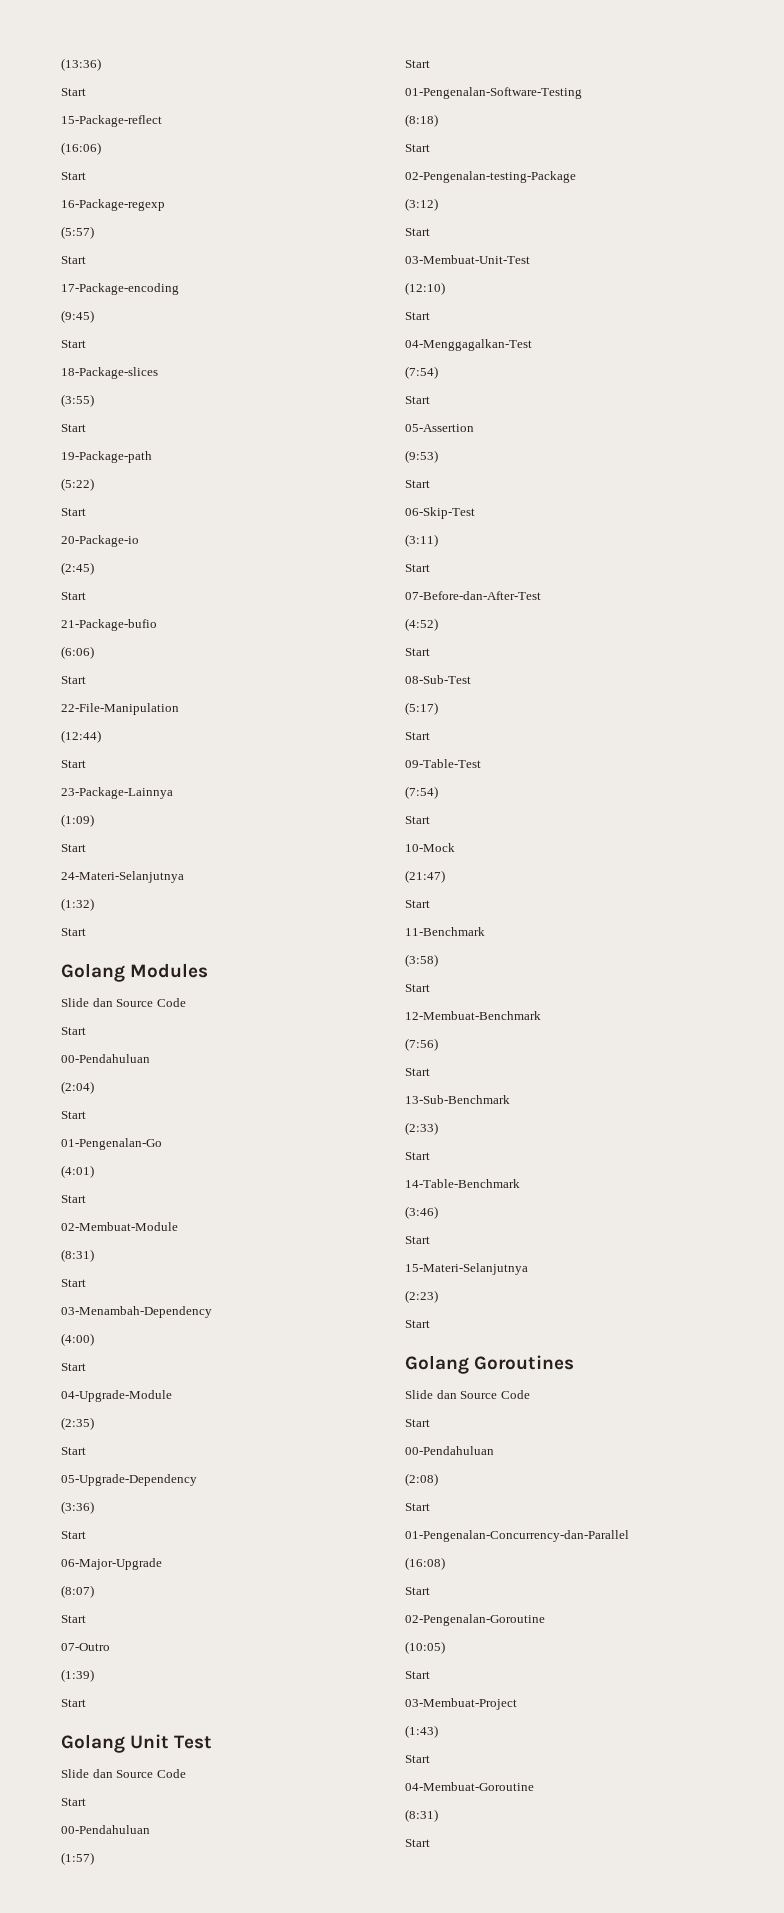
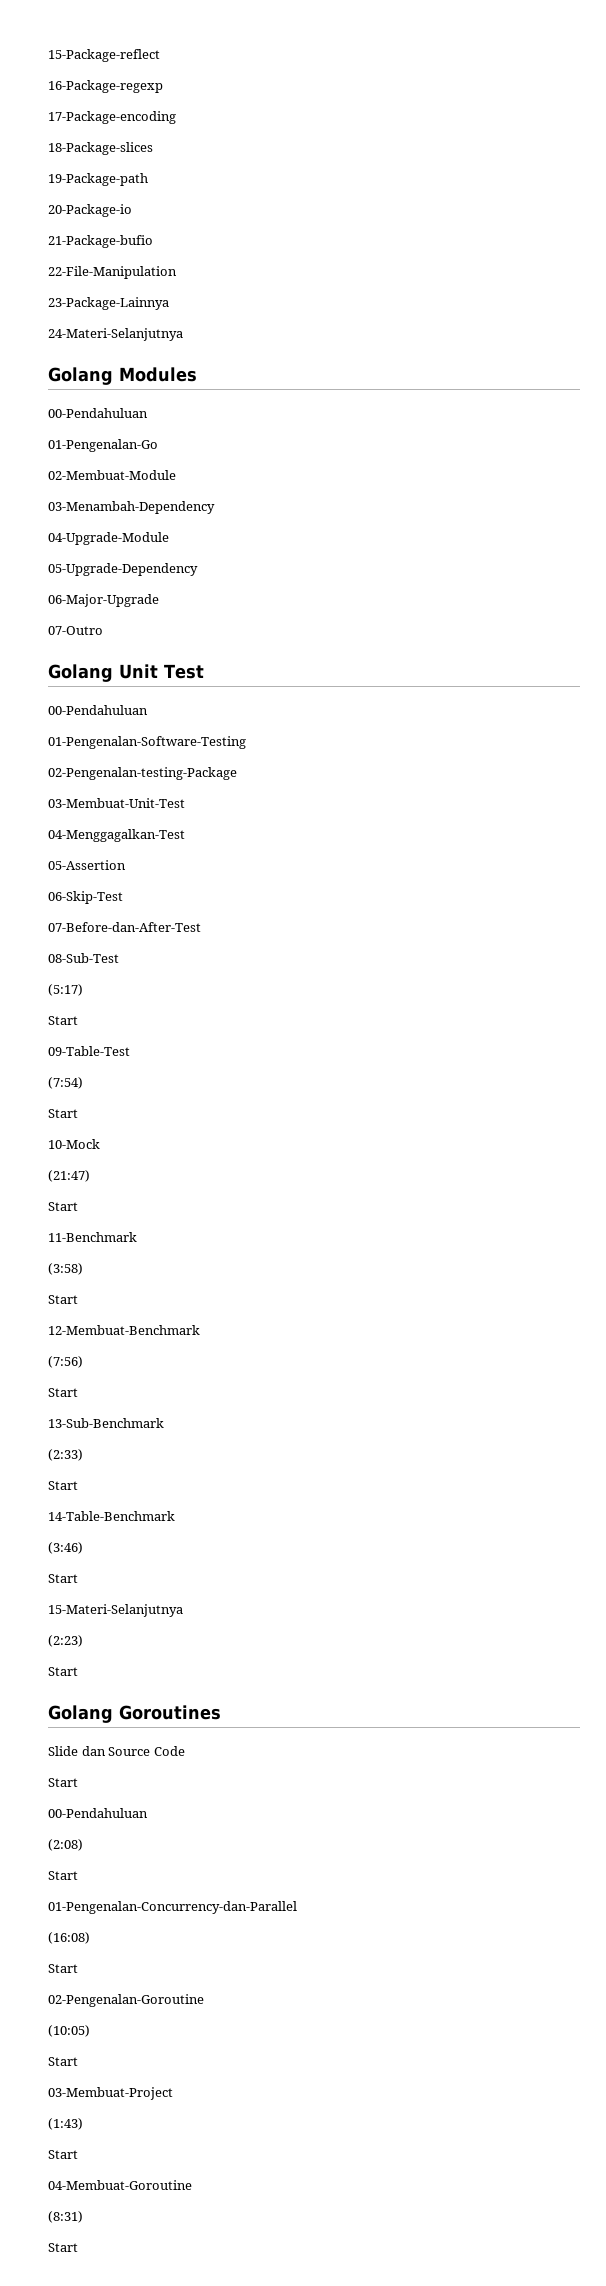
- (13:36)
- Start
- (16:06)
- Start
- (5:57)
- Start
- (9:45)
- Start
- (3:55)
- Start
- (5:22)
- Start
- (2:45)
- Start
- (6:06)
- Start
- (12:44)
- Start
- (1:09)
- Start
- (1:32)
- Start
  Golang Modules
- Slide dan Source Code
- Start
  00-Pendahuluan
- (2:04)
- Start
- (4:01)
- Start
  02-Membuat-Module
- (8:31)
- Start
- (4:00)
- Start
- (2:35)
- Start
- (3:36)
- Start
- (8:07)
- Start
- (1:39)
- Start
  Golang Unit Test
- Slide dan Source Code
- Start
  00-Pendahuluan
- (1:57)
- Start
- (8:18)
- Start
- (3:12)
- Start
- (12:10)
- Start
  04-Menggagalkan-Test
- (7:54)
- Start
- (9:53)
- Start
- (3:11)
- Start
- (4:52)
- Start

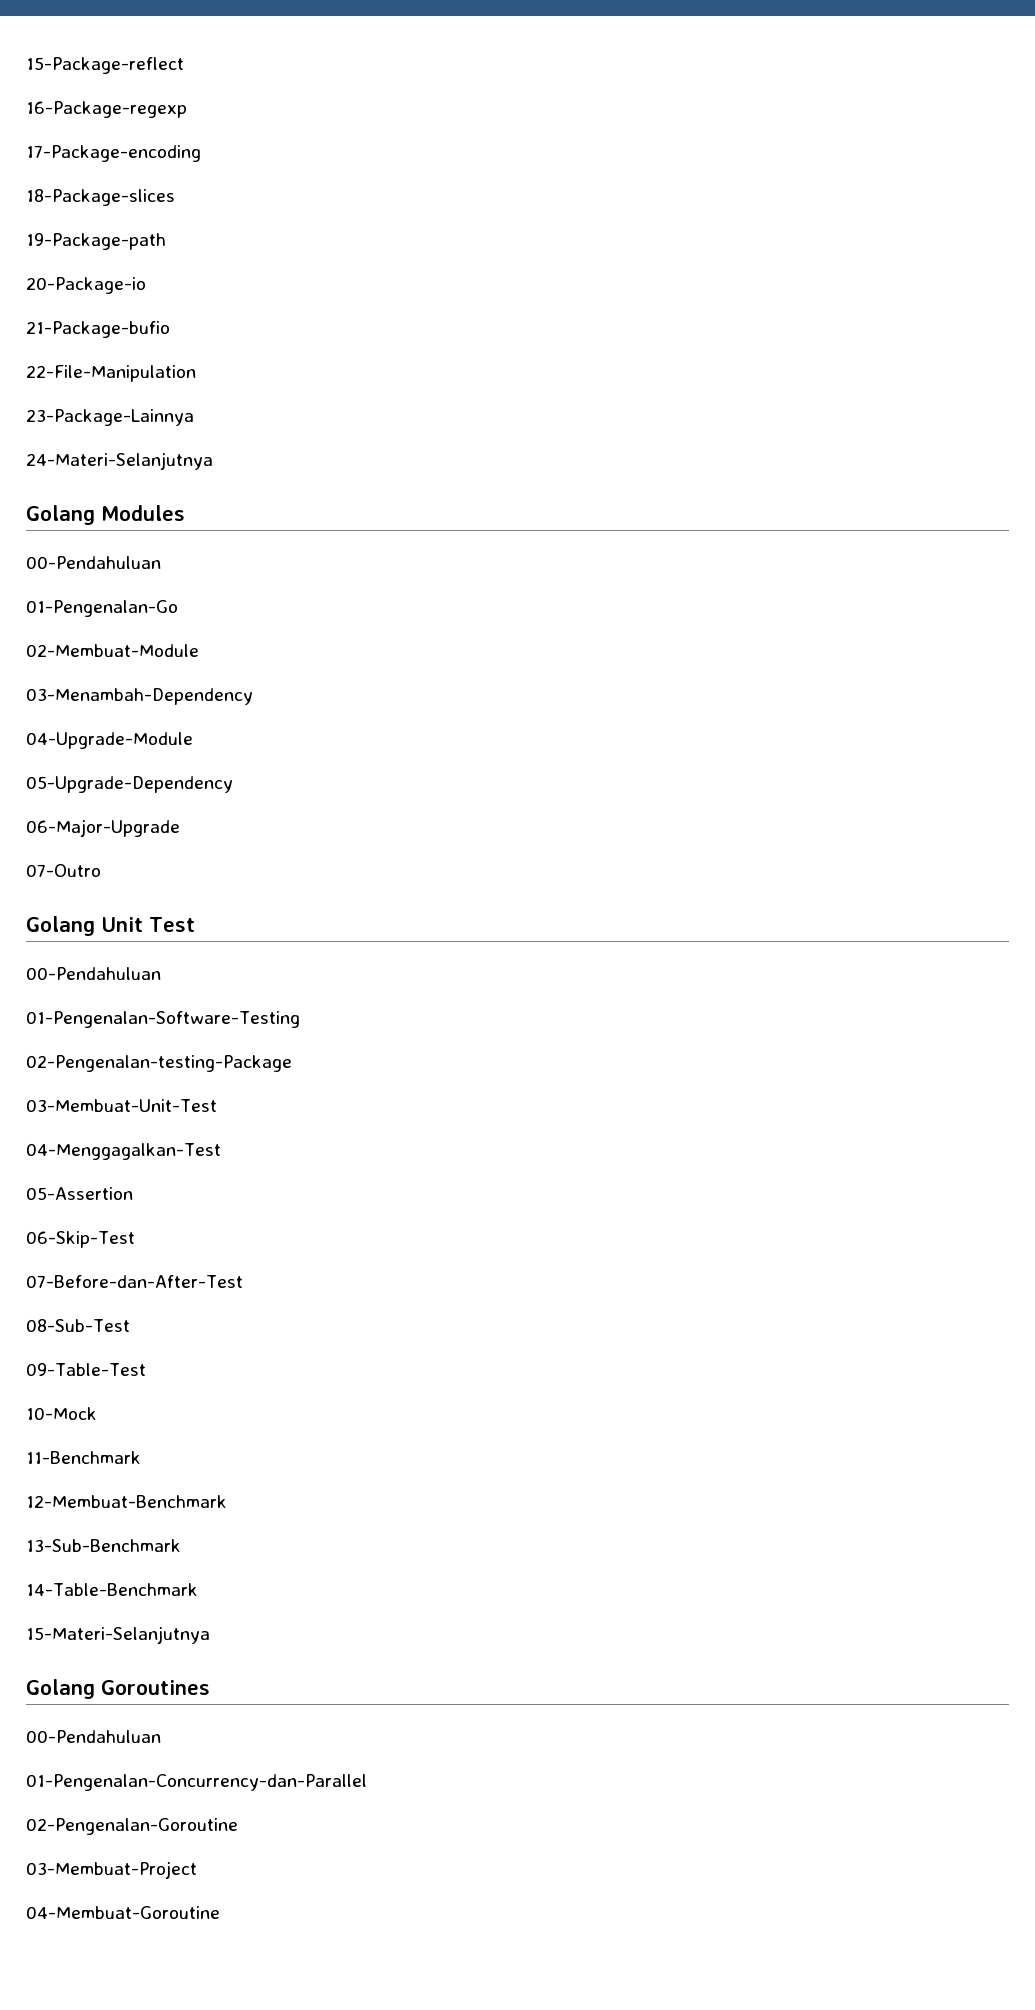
- (5:17)
- Start
- (7:54)
- Start
- (21:47)
- Start
- (3:58)
- Start
- (7:56)
- Start
- (2:33)
- Start
- (3:46)
- Start
- (2:23)
- Start
  Golang Goroutines
- Slide dan Source Code
- Start
  00-Pendahuluan
- (2:08)
- Start
- (16:08)
- Start
- (10:05)
- Start
- (1:43)
- Start
- (8:31)
- Start

